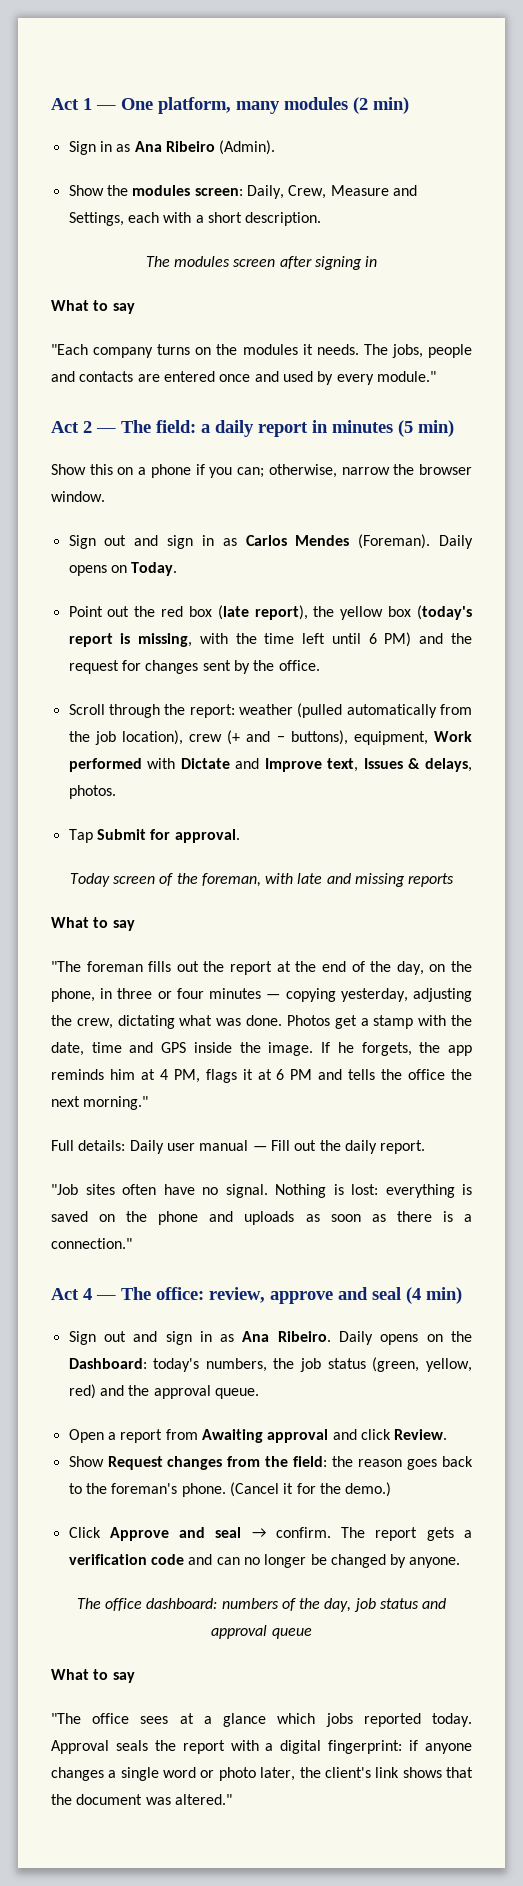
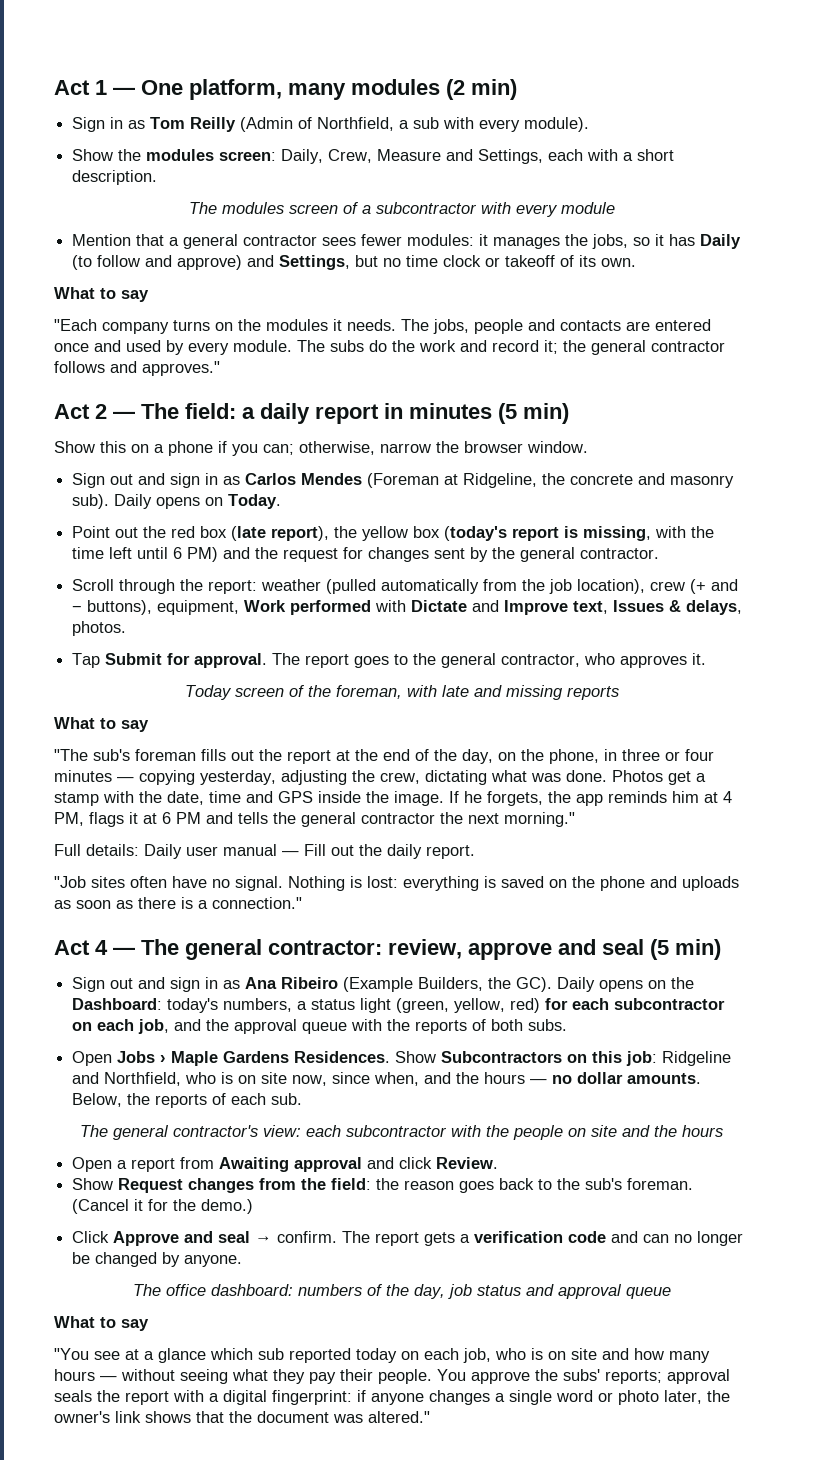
- Sign in as Ana Ribeiro (Admin).
+ Sign in as Tom Reilly (Admin of Northfield, a sub with every module).
- The modules screen after signing in
+ The modules screen of a subcontractor with every module
+ Mention that a general contractor sees fewer modules: it manages the jobs, so it has Daily (to follow and approve) and Settings, but no time clock or takeoff of its own.
- The jobs, people and contacts are entered once and used by every module."
+ The jobs, people and contacts are entered once and used by every module. The subs do the work and record it; the general contractor follows and approves."
- Sign out and sign in as Carlos Mendes (Foreman).
+ Sign out and sign in as Carlos Mendes (Foreman at Ridgeline, the concrete and masonry sub).
- Point out the red box (late report), the yellow box (today's report is missing, with the time left until 6 PM) and the request for changes sent by the office.
+ Point out the red box (late report), the yellow box (today's report is missing, with the time left until 6 PM) and the request for changes sent by the general contractor.
+ The report goes to the general contractor, who approves it.
- "The foreman fills out the report at the end of the day, on the phone, in three or four minutes — copying yesterday, adjusting the crew, dictating what was done.
+ "The sub's foreman fills out the report at the end of the day, on the phone, in three or four minutes — copying yesterday, adjusting the crew, dictating what was done.
- If he forgets, the app reminds him at 4 PM, flags it at 6 PM and tells the office the next morning."
+ If he forgets, the app reminds him at 4 PM, flags it at 6 PM and tells the general contractor the next morning."
- Act 4 — The office: review, approve and seal (4 min)
+ Act 4 — The general contractor: review, approve and seal (5 min)
- Sign out and sign in as Ana Ribeiro. Daily opens on the Dashboard: today's numbers, the job status (green, yellow, red) and the approval queue.
+ Sign out and sign in as Ana Ribeiro (Example Builders, the GC). Daily opens on the Dashboard: today's numbers, a status light (green, yellow, red) for each subcontractor on each job, and the approval queue with the reports of both subs.
+ Open Jobs › Maple Gardens Residences. Show Subcontractors on this job: Ridgeline and Northfield, who is on site now, since when, and the hours — no dollar amounts. Below, the reports of each sub.
+ The general contractor's view: each subcontractor with the people on site and the hours
- Show Request changes from the field: the reason goes back to the foreman's phone.
+ Show Request changes from the field: the reason goes back to the sub's foreman.
- "The office sees at a glance which jobs reported today. Approval seals the report with a digital fingerprint: if anyone changes a single word or photo later, the client's link shows that the document was altered."
+ "You see at a glance which sub reported today on each job, who is on site and how many hours — without seeing what they pay their people. You approve the subs' reports; approval seals the report with a digital fingerprint: if anyone changes a single word or photo later, the owner's link shows that the document was altered."

